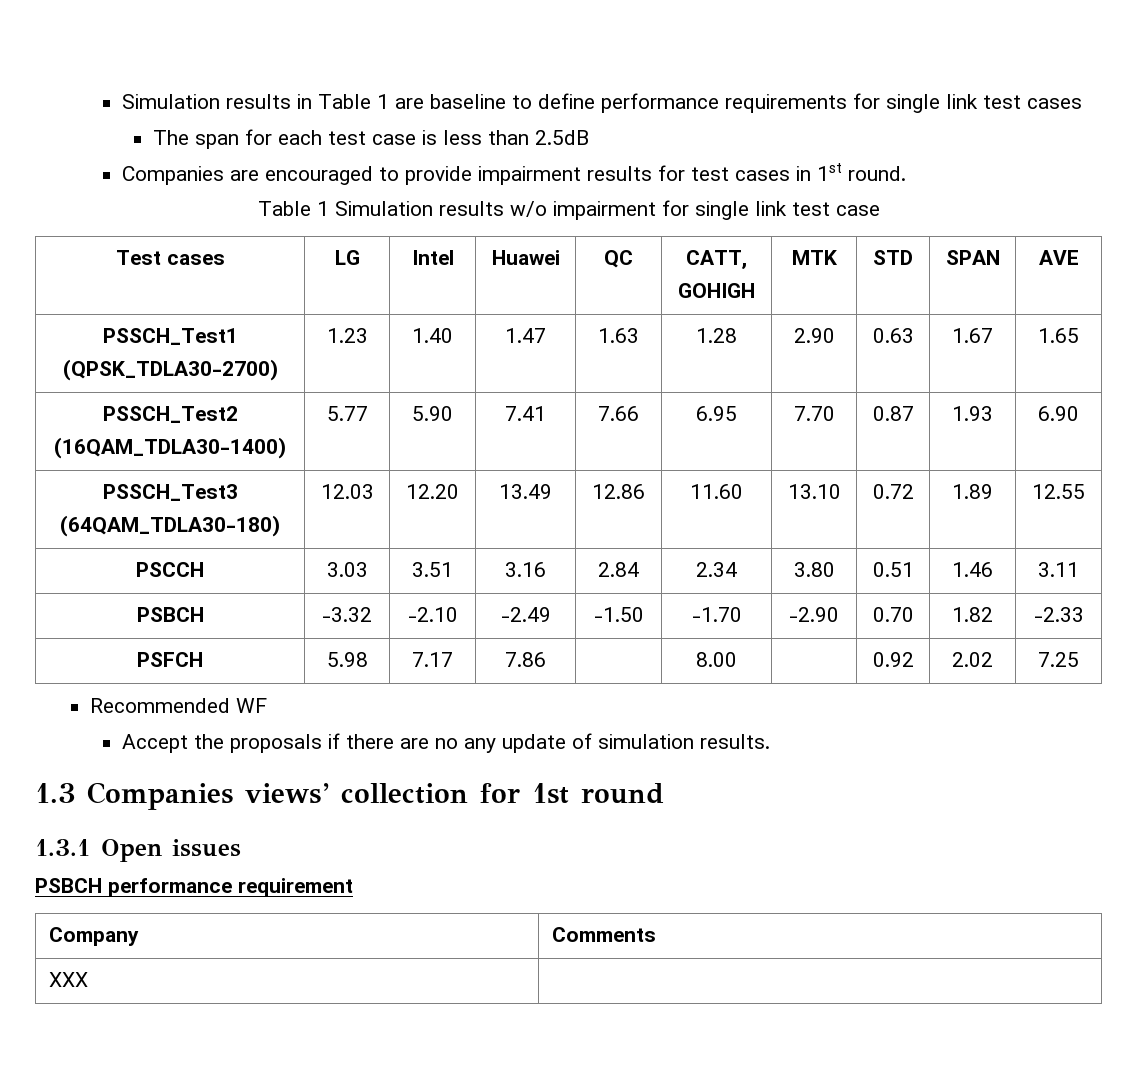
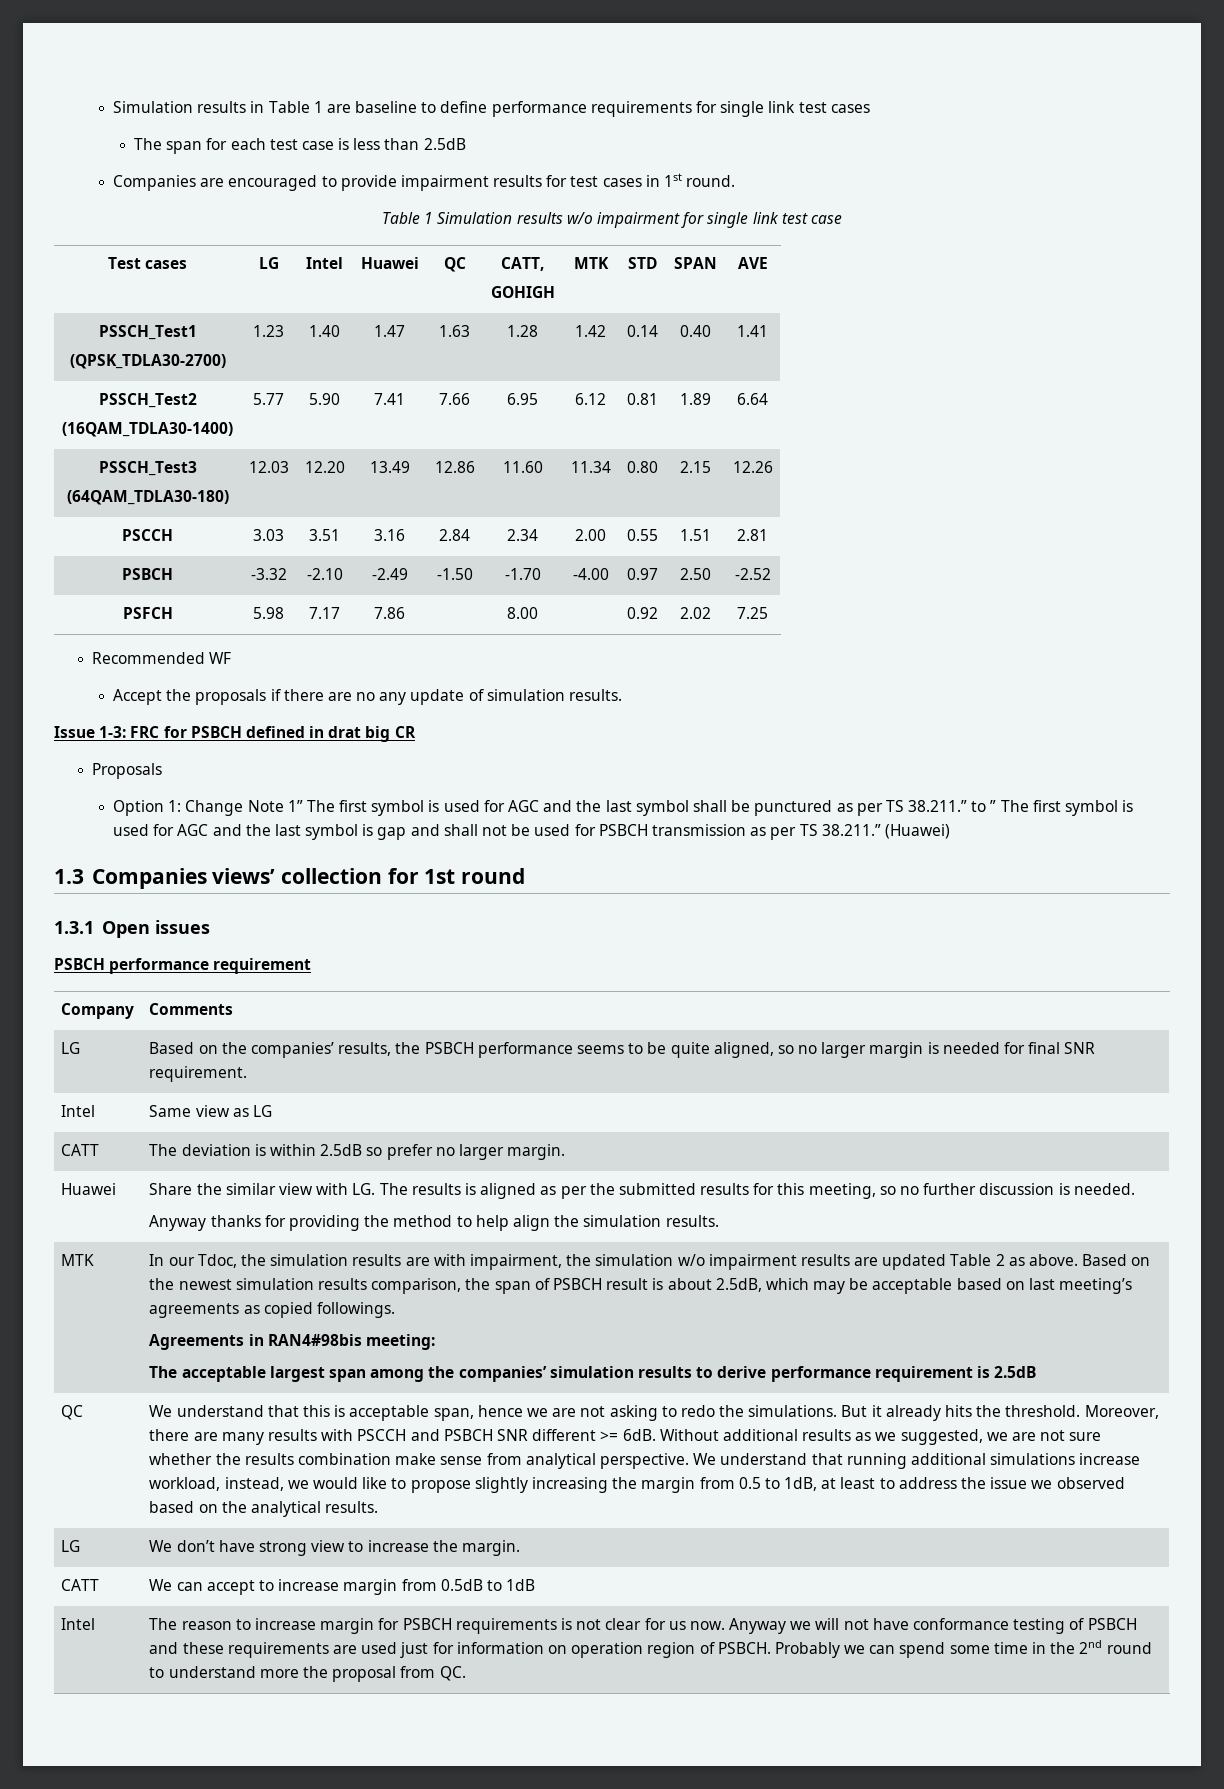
  PSSCH_Test1
- (QPSK_TDLA30-2700) | 1.23 | 1.40 | 1.47 | 1.63 | 1.28 | 2.90 | 0.63 | 1.67 | 1.65
+ (QPSK_TDLA30-2700) | 1.23 | 1.40 | 1.47 | 1.63 | 1.28 | 1.42 | 0.14 | 0.40 | 1.41
  PSSCH_Test2
- (16QAM_TDLA30-1400) | 5.77 | 5.90 | 7.41 | 7.66 | 6.95 | 7.70 | 0.87 | 1.93 | 6.90
+ (16QAM_TDLA30-1400) | 5.77 | 5.90 | 7.41 | 7.66 | 6.95 | 6.12 | 0.81 | 1.89 | 6.64
  PSSCH_Test3
- (64QAM_TDLA30-180) | 12.03 | 12.20 | 13.49 | 12.86 | 11.60 | 13.10 | 0.72 | 1.89 | 12.55
+ (64QAM_TDLA30-180) | 12.03 | 12.20 | 13.49 | 12.86 | 11.60 | 11.34 | 0.80 | 2.15 | 12.26
- PSCCH | 3.03 | 3.51 | 3.16 | 2.84 | 2.34 | 3.80 | 0.51 | 1.46 | 3.11
+ PSCCH | 3.03 | 3.51 | 3.16 | 2.84 | 2.34 | 2.00 | 0.55 | 1.51 | 2.81
- PSBCH | -3.32 | -2.10 | -2.49 | -1.50 | -1.70 | -2.90 | 0.70 | 1.82 | -2.33
+ PSBCH | -3.32 | -2.10 | -2.49 | -1.50 | -1.70 | -4.00 | 0.97 | 2.50 | -2.52
+ Issue 1-3: FRC for PSBCH defined in drat big CR
+ Proposals
+ Option 1: Change Note 1” The first symbol is used for AGC and the last symbol shall be punctured as per TS 38.211.” to ” The first symbol is used for AGC and the last symbol is gap and shall not be used for PSBCH transmission as per TS 38.211.” (Huawei)
- XXX |
+ LG | Based on the companies’ results, the PSBCH performance seems to be quite aligned, so no larger margin is needed for final SNR requirement.
+ Intel | Same view as LG
+ CATT | The deviation is within 2.5dB so prefer no larger margin.
+ Huawei | Share the similar view with LG. The results is aligned as per the submitted results for this meeting, so no further discussion is needed.
+ Anyway thanks for providing the method to help align the simulation results.
+ MTK | In our Tdoc, the simulation results are with impairment, the simulation w/o impairment results are updated Table 2 as above. Based on the newest simulation results comparison, the span of PSBCH result is about 2.5dB, which may be acceptable based on last meeting’s agreements as copied followings.
+ Agreements in RAN4#98bis meeting:
+ The acceptable largest span among the companies’ simulation results to derive performance requirement is 2.5dB
+ QC | We understand that this is acceptable span, hence we are not asking to redo the simulations. But it already hits the threshold. Moreover, there are many results with PSCCH and PSBCH SNR different >= 6dB. Without additional results as we suggested, we are not sure whether the results combination make sense from analytical perspective. We understand that running additional simulations increase workload, instead, we would like to propose slightly increasing the margin from 0.5 to 1dB, at least to address the issue we observed based on the analytical results.
+ LG | We don’t have strong view to increase the margin.
+ CATT | We can accept to increase margin from 0.5dB to 1dB
+ Intel | The reason to increase margin for PSBCH requirements is not clear for us now. Anyway we will not have conformance testing of PSBCH and these requirements are used just for information on operation region of PSBCH. Probably we can spend some time in the 2nd round to understand more the proposal from QC.

